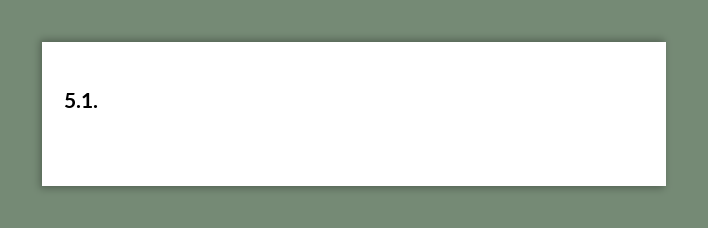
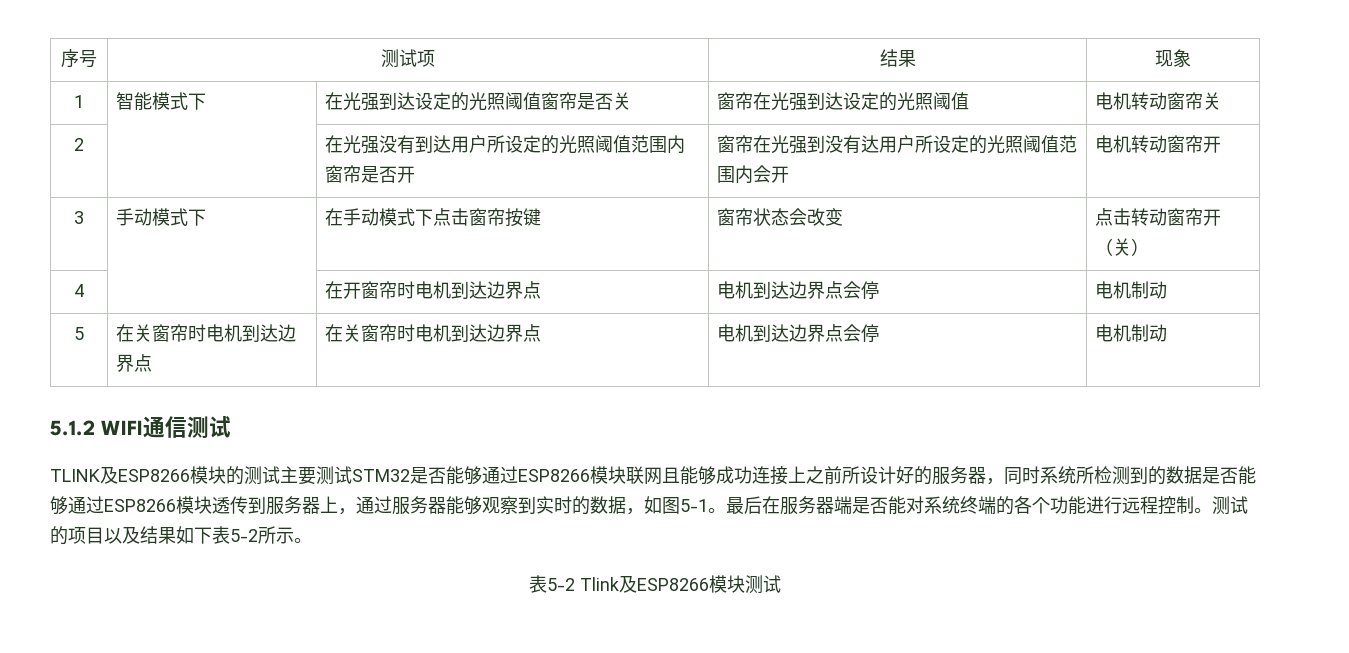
- 5.1.
+ 序号 | 测试项 | 结果 | 现象
+ 1 | 智能模式下 | 在光强到达设定的光照阈值窗帘是否关 | 窗帘在光强到达设定的光照阈值 | 电机转动窗帘关
+ 2 | | 在光强没有到达用户所设定的光照阈值范围内窗帘是否开 | 窗帘在光强到没有达用户所设定的光照阈值范围内会开 | 电机转动窗帘开
+ 3 | 手动模式下 | 在手动模式下点击窗帘按键 | 窗帘状态会改变 | 点击转动窗帘开（关）
+ 4 | | 在开窗帘时电机到达边界点 | 电机到达边界点会停 | 电机制动
+ 5 | 在关窗帘时电机到达边界点 | 在关窗帘时电机到达边界点 | 电机到达边界点会停 | 电机制动
+ 5.1.2 WIFI通信测试
+ TLINK及ESP8266模块的测试主要测试STM32是否能够通过ESP8266模块联网且能够成功连接上之前所设计好的服务器，同时系统所检测到的数据是否能够通过ESP8266模块透传到服务器上，通过服务器能够观察到实时的数据，如图5-1。最后在服务器端是否能对系统终端的各个功能进行远程控制。测试的项目以及结果如下表5-2所示。
+ 表5-2 Tlink及ESP8266模块测试

